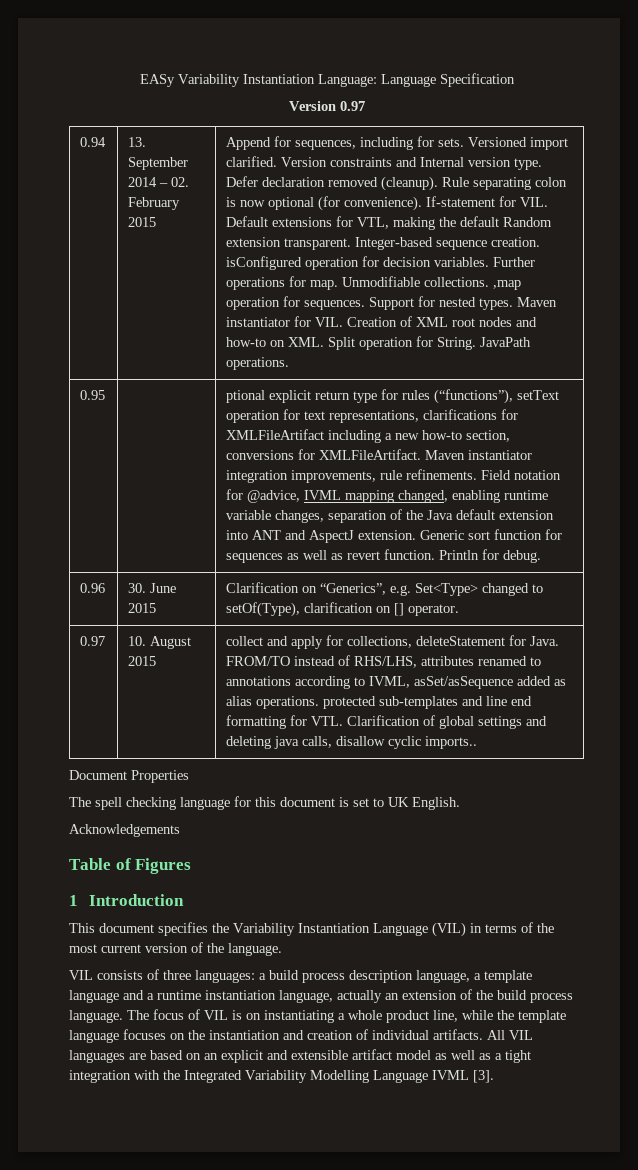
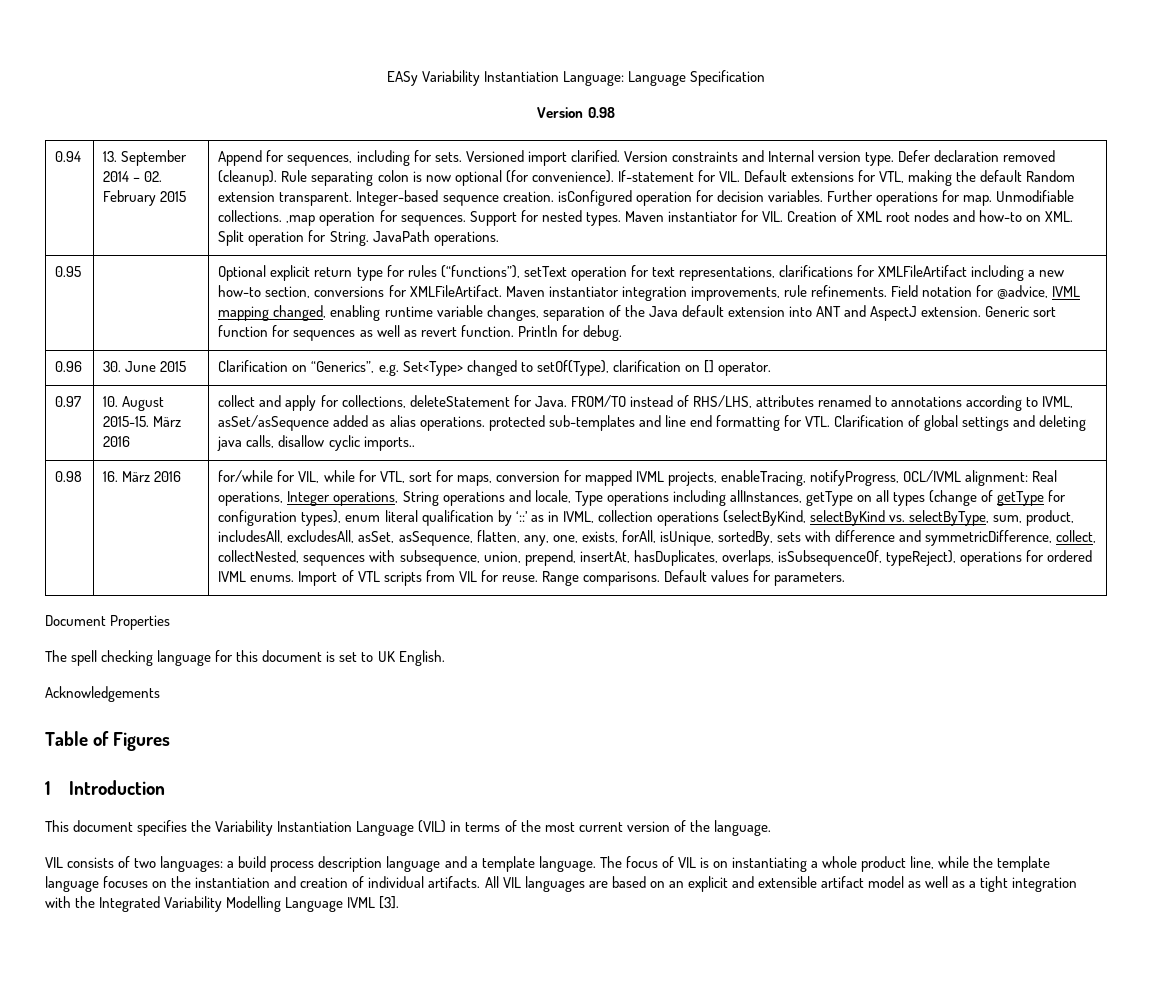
- Version 0.97
+ Version 0.98
- ptional explicit return type for rules (“functions”), setText operation for text representations, clarifications for XMLFileArtifact including a new how-to section, conversions for XMLFileArtifact.
+ Optional explicit return type for rules (“functions”), setText operation for text representations, clarifications for XMLFileArtifact including a new how-to section, conversions for XMLFileArtifact.
- 10. August 2015
+ 10. August 2015-15. März 2016
+ 0.98 | 16. März 2016 | for/while for VIL, while for VTL, sort for maps, conversion for mapped IVML projects, enableTracing, notifyProgress, OCL/IVML alignment: Real operations, Integer operations, String operations and locale, Type operations including allInstances, getType on all types (change of getType for configuration types), enum literal qualification by ‘::’ as in IVML, collection operations (selectByKind, selectByKind vs. selectByType, sum, product, includesAll, excludesAll, asSet, asSequence, flatten, any, one, exists, forAll, isUnique, sortedBy, sets with difference and symmetricDifference, collect, collectNested, sequences with subsequence, union, prepend, insertAt, hasDuplicates, overlaps, isSubsequenceOf, typeReject), operations for ordered IVML enums. Import of VTL scripts from VIL for reuse. Range comparisons. Default values for parameters.
- VIL consists of three languages: a build process description language, a template language and a runtime instantiation language, actually an extension of the build process language.
+ VIL consists of two languages: a build process description language and a template language.

